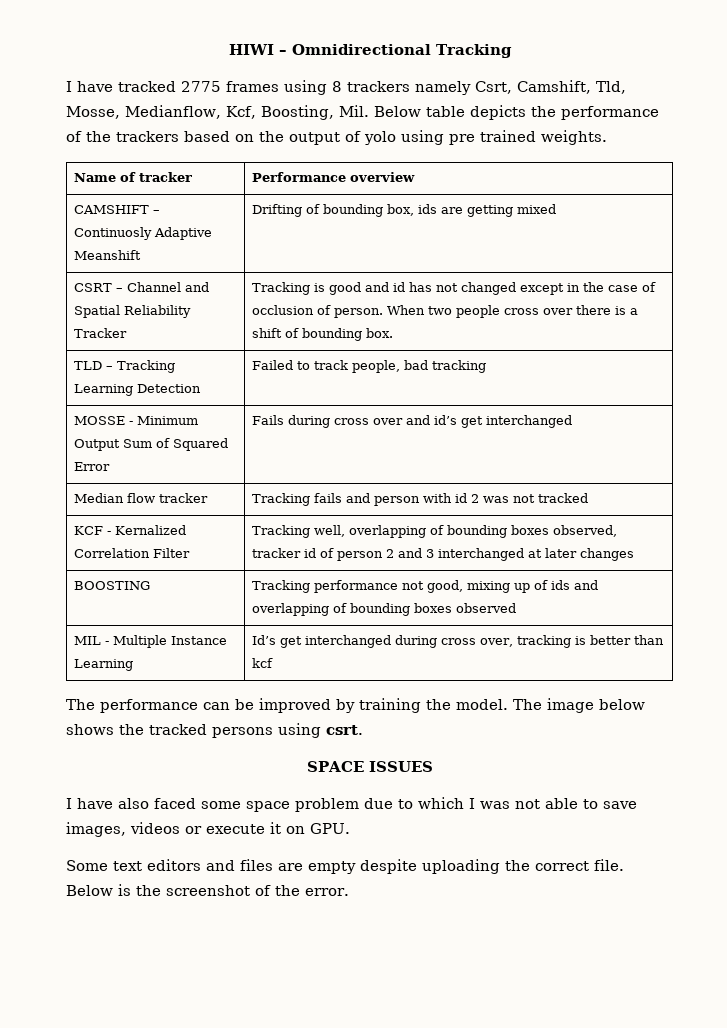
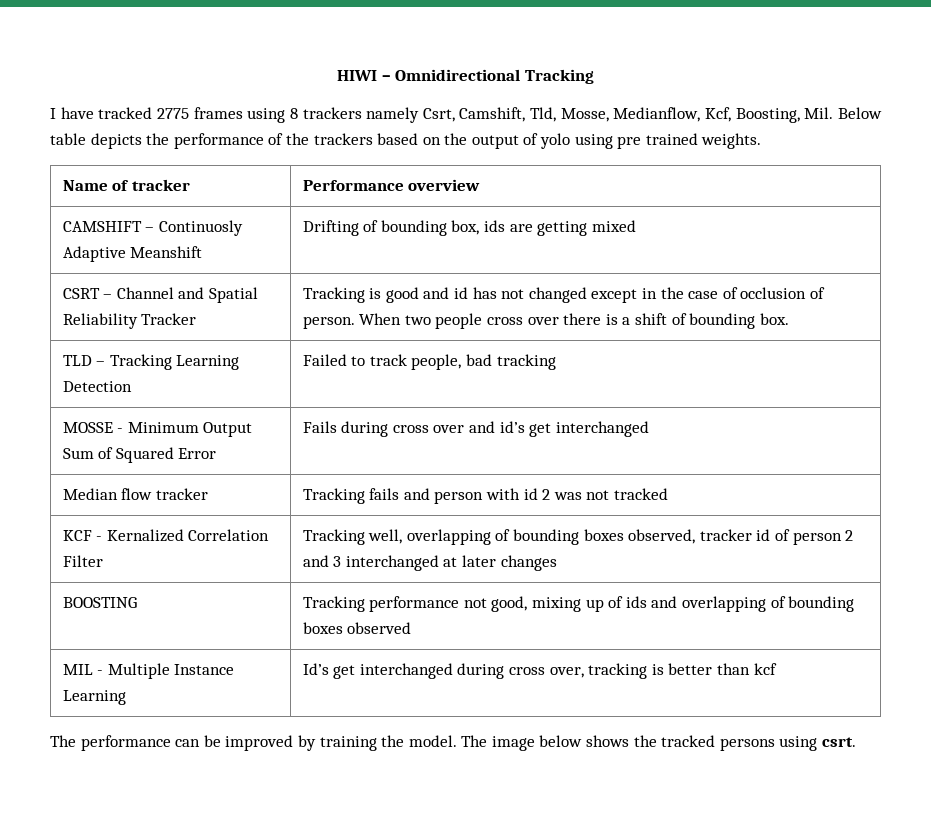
- SPACE ISSUES
- I have also faced some space problem due to which I was not able to save images, videos or execute it on GPU.
- Some text editors and files are empty despite uploading the correct file. Below is the screenshot of the error.

